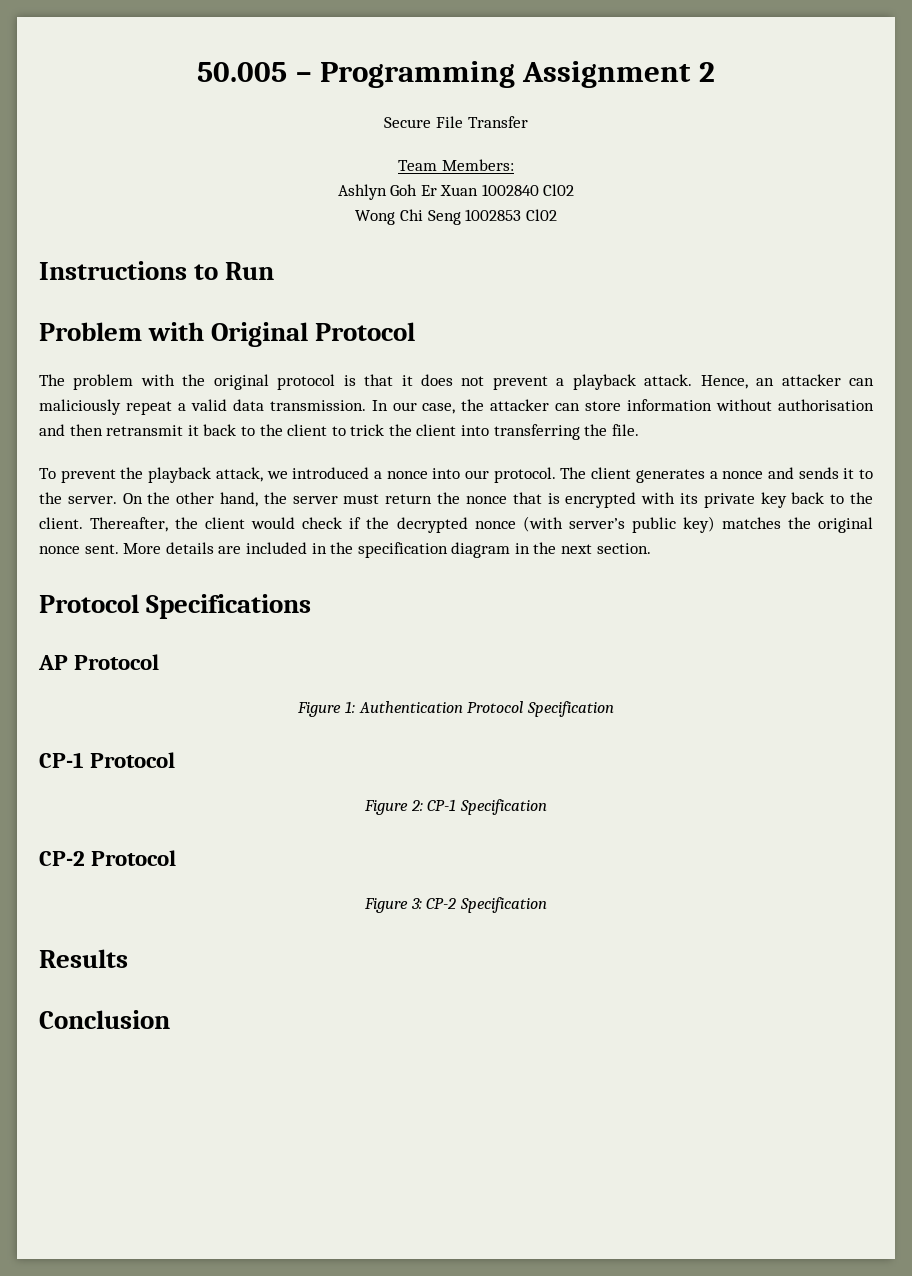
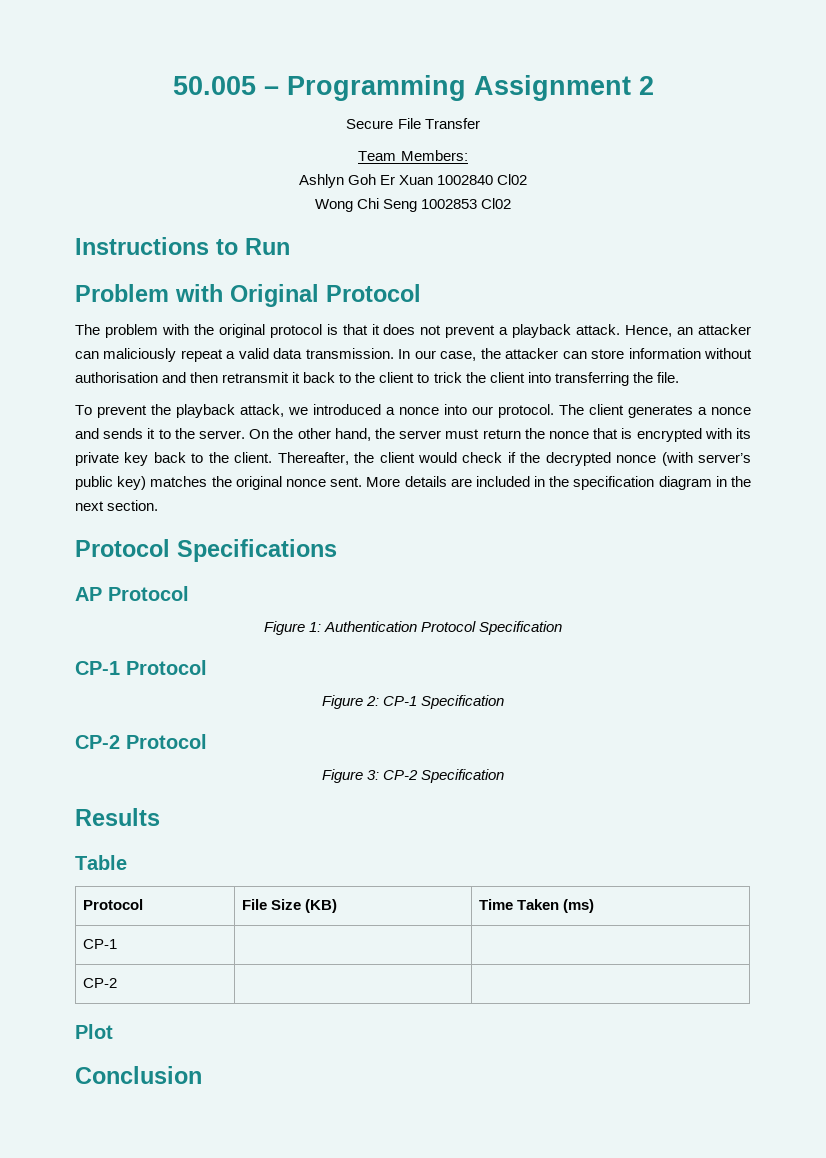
+ Table
+ Protocol | File Size (KB) | Time Taken (ms)
+ CP-1 | |
+ CP-2 | |
+ Plot

